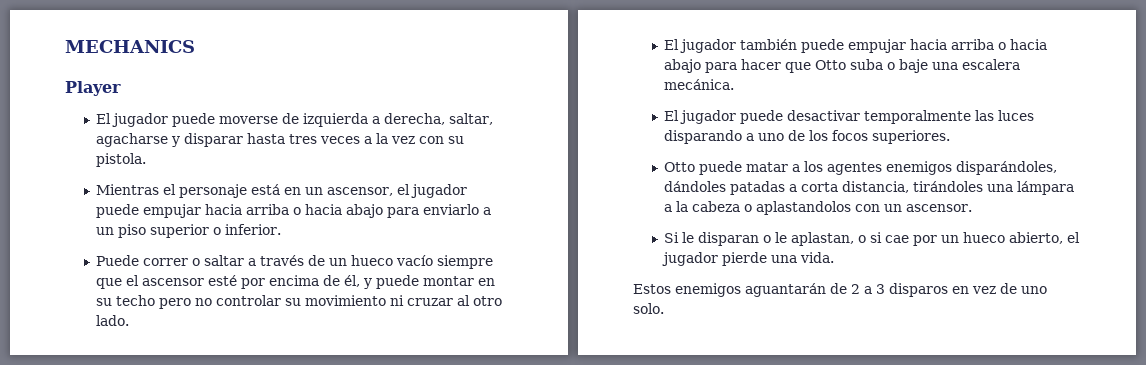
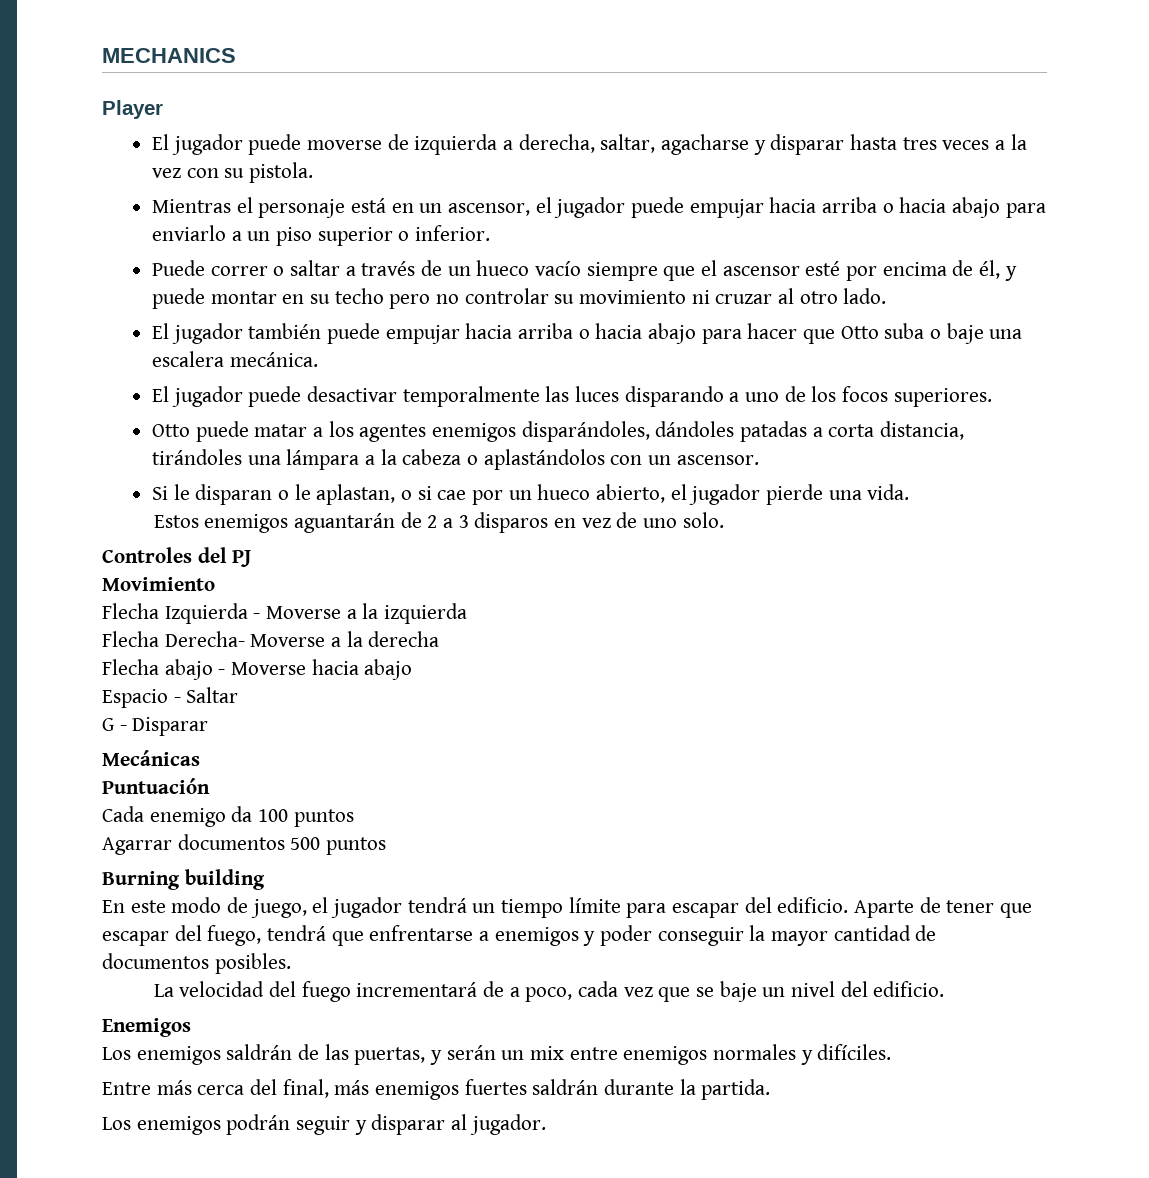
- Otto puede matar a los agentes enemigos disparándoles, dándoles patadas a corta distancia, tirándoles una lámpara a la cabeza o aplastandolos con un ascensor.
+ Otto puede matar a los agentes enemigos disparándoles, dándoles patadas a corta distancia, tirándoles una lámpara a la cabeza o aplastándolos con un ascensor.
+ Controles del PJ
+ Movimiento
+ Flecha Izquierda - Moverse a la izquierda
+ Flecha Derecha- Moverse a la derecha
+ Flecha abajo - Moverse hacia abajo
+ Espacio - Saltar
+ G - Disparar
+ Mecánicas
+ Puntuación
+ Cada enemigo da 100 puntos
+ Agarrar documentos 500 puntos
+ Burning building
+ En este modo de juego, el jugador tendrá un tiempo límite para escapar del edificio. Aparte de tener que escapar del fuego, tendrá que enfrentarse a enemigos y poder conseguir la mayor cantidad de documentos posibles.
+ La velocidad del fuego incrementará de a poco, cada vez que se baje un nivel del edificio.
+ Enemigos
+ Los enemigos saldrán de las puertas, y serán un mix entre enemigos normales y difíciles.
+ Entre más cerca del final, más enemigos fuertes saldrán durante la partida.
+ Los enemigos podrán seguir y disparar al jugador.

